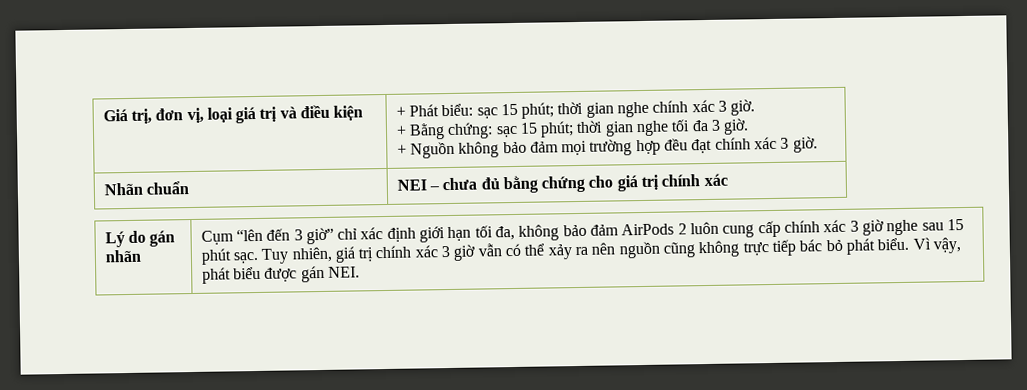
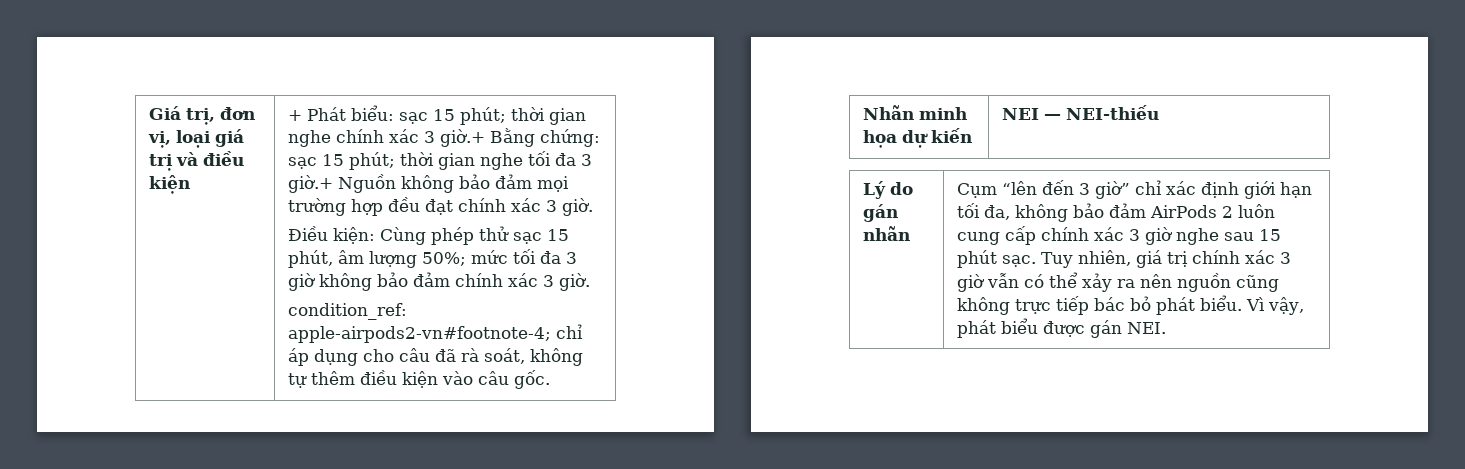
- + Phát biểu: sạc 15 phút; thời gian nghe chính xác 3 giờ.
- + Bằng chứng: sạc 15 phút; thời gian nghe tối đa 3 giờ.
- + Nguồn không bảo đảm mọi trường hợp đều đạt chính xác 3 giờ.
+ + Phát biểu: sạc 15 phút; thời gian nghe chính xác 3 giờ.+ Bằng chứng: sạc 15 phút; thời gian nghe tối đa 3 giờ.+ Nguồn không bảo đảm mọi trường hợp đều đạt chính xác 3 giờ.
- Nhãn chuẩn | NEI – chưa đủ bằng chứng cho giá trị chính xác
+ Điều kiện: Cùng phép thử sạc 15 phút, âm lượng 50%; mức tối đa 3 giờ không bảo đảm chính xác 3 giờ.
+ condition_ref: apple-airpods2-vn#footnote-4; chỉ áp dụng cho câu đã rà soát, không tự thêm điều kiện vào câu gốc.
+ Nhãn minh họa dự kiến | NEI — NEI-thiếu

